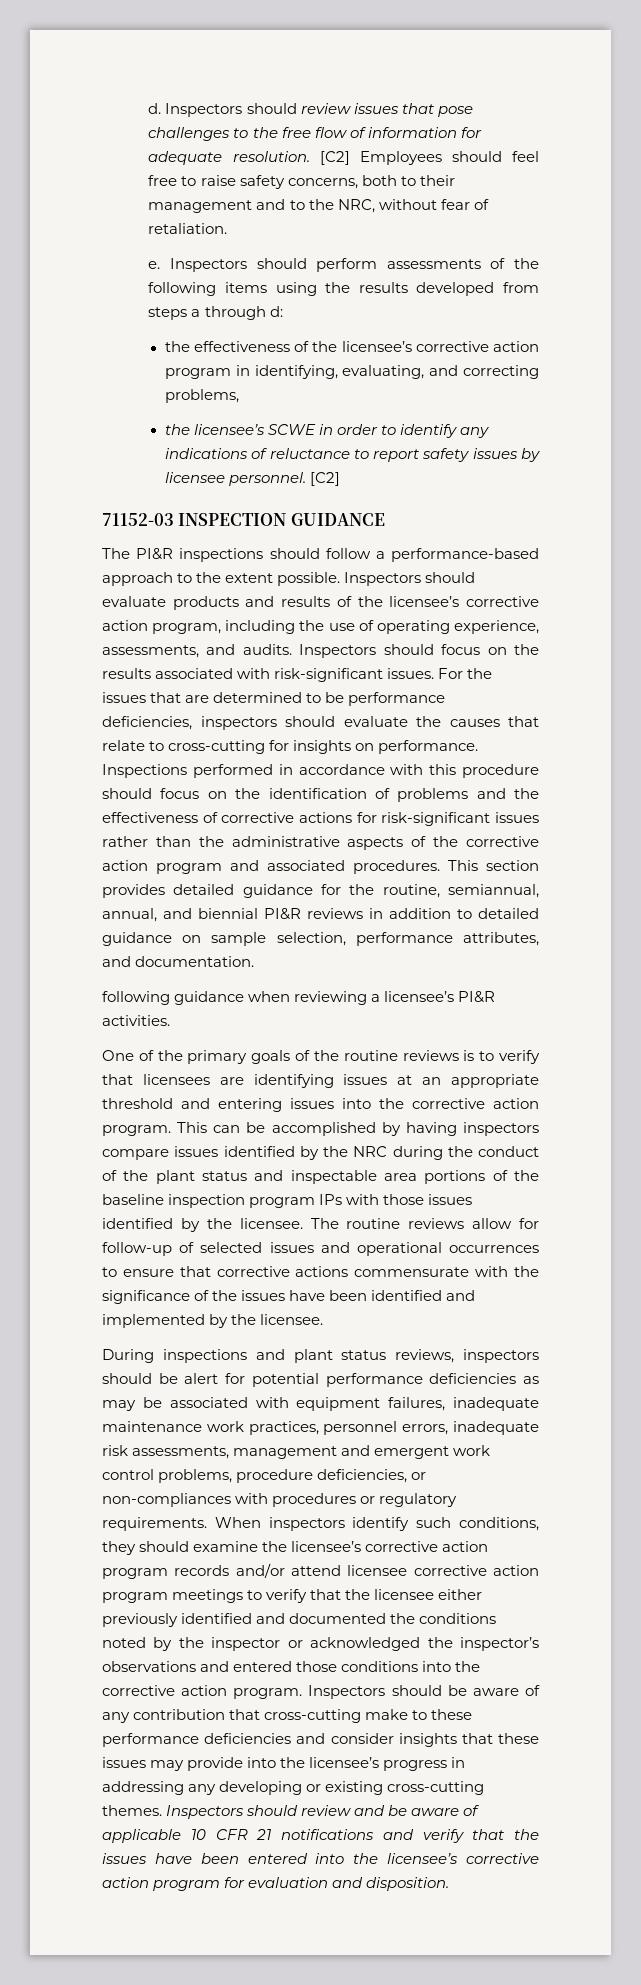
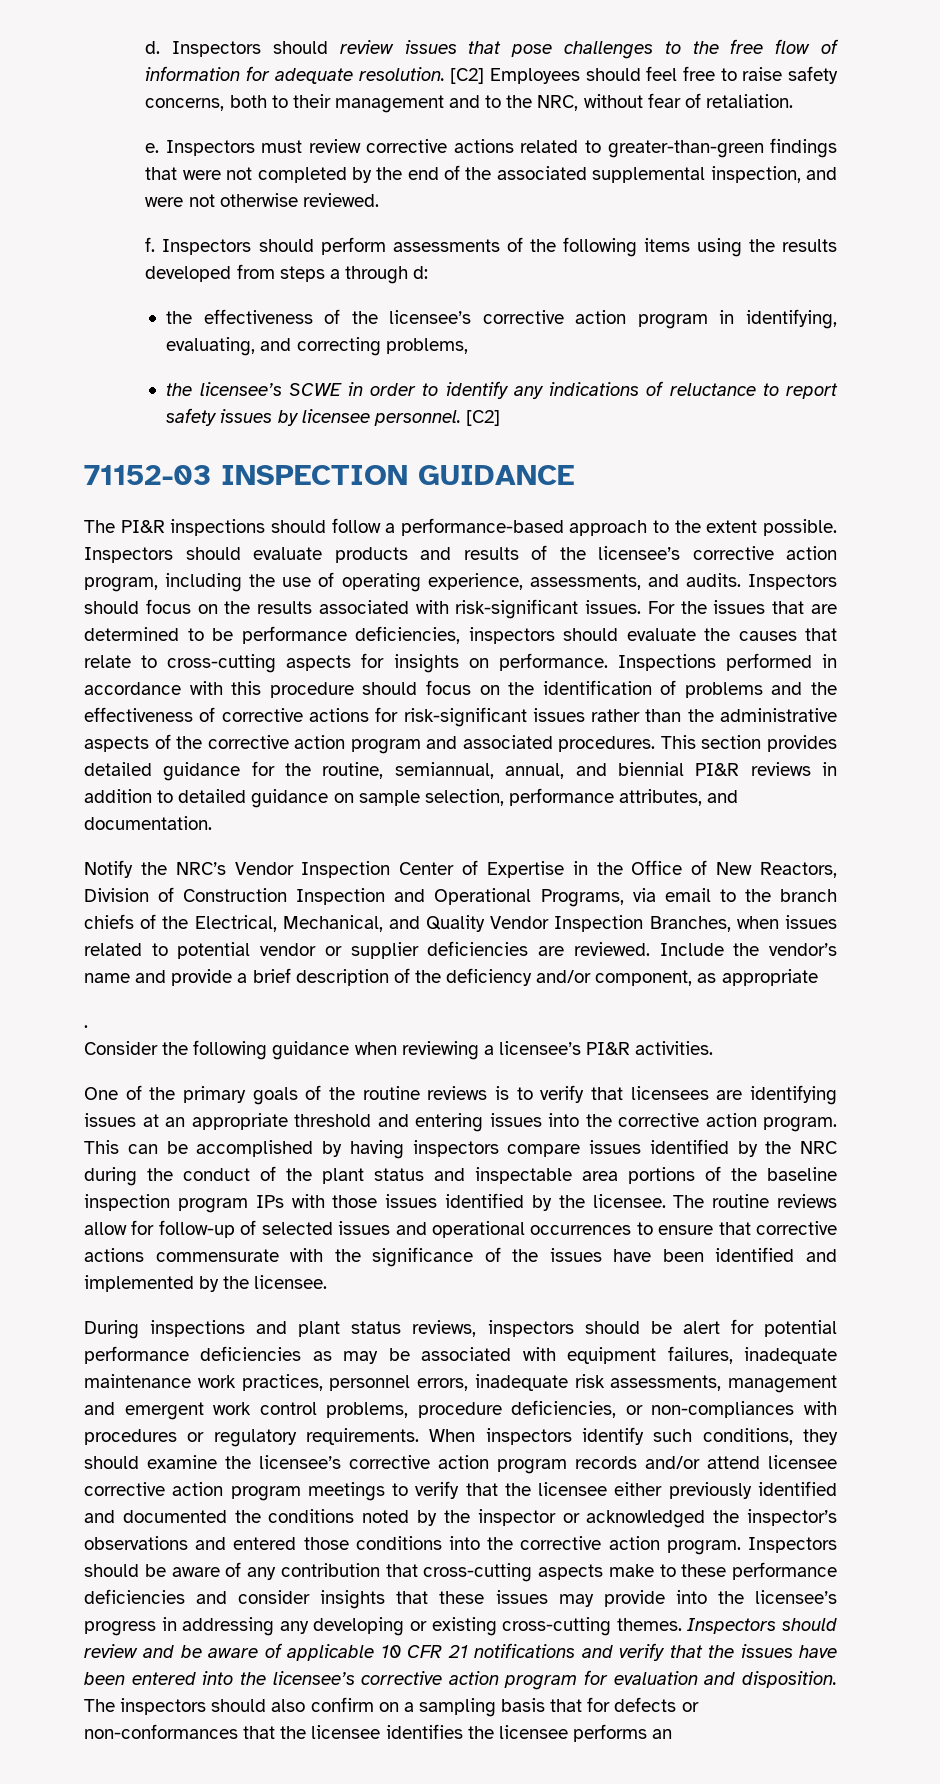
- Inspectors should perform assessments of the following items using the results developed from steps a through d:
+ Inspectors must review corrective actions related to greater-than-green findings that were not completed by the end of the associated supplemental inspection, and were not otherwise reviewed.
+ f. Inspectors should perform assessments of the following items using the results developed from steps a through d:
- For the issues that are determined to be performance deficiencies, inspectors should evaluate the causes that relate to cross-cutting for insights on performance.
+ For the issues that are determined to be performance deficiencies, inspectors should evaluate the causes that relate to cross-cutting aspects for insights on performance.
- following guidance when reviewing a licensee’s PI&R activities.
+ Notify the NRC’s Vendor Inspection Center of Expertise in the Office of New Reactors, Division of Construction Inspection and Operational Programs, via email to the branch chiefs of the Electrical, Mechanical, and Quality Vendor Inspection Branches, when issues related to potential vendor or supplier deficiencies are reviewed. Include the vendor’s name and provide a brief description of the deficiency and/or component, as appropriate
+ .
+ Consider the following guidance when reviewing a licensee’s PI&R activities.
- Inspectors should be aware of any contribution that cross-cutting make to these performance deficiencies and consider insights that these issues may provide into the licensee’s progress in addressing any developing or existing cross-cutting themes.
+ Inspectors should be aware of any contribution that cross-cutting aspects make to these performance deficiencies and consider insights that these issues may provide into the licensee’s progress in addressing any developing or existing cross-cutting themes.
+ The inspectors should also confirm on a sampling basis that for defects or non-conformances that the licensee identifies the licensee performs an

